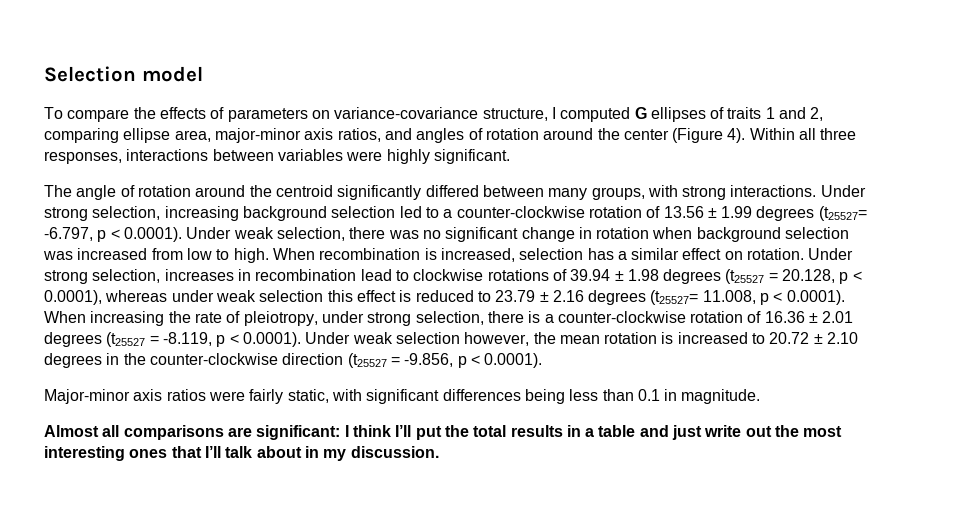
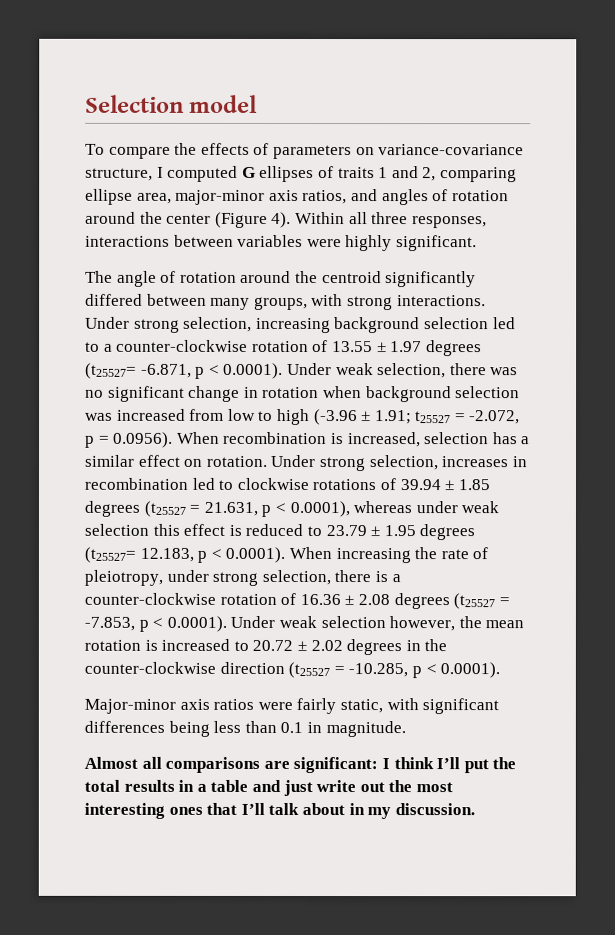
- Under strong selection, increasing background selection led to a counter-clockwise rotation of 13.56 ± 1.99 degrees (t25527= -6.797, p < 0.0001). Under weak selection, there was no significant change in rotation when background selection was increased from low to high. When recombination is increased, selection has a similar effect on rotation.
+ Under strong selection, increasing background selection led to a counter-clockwise rotation of 13.55 ± 1.97 degrees (t25527= -6.871, p < 0.0001). Under weak selection, there was no significant change in rotation when background selection was increased from low to high (-3.96 ± 1.91; t25527 = -2.072, p = 0.0956). When recombination is increased, selection has a similar effect on rotation.
- Under strong selection, increases in recombination lead to clockwise rotations of 39.94 ± 1.98 degrees (t25527 = 20.128, p < 0.0001), whereas under weak selection this effect is reduced to 23.79 ± 2.16 degrees (t25527= 11.008, p < 0.0001). When increasing the rate of pleiotropy, under strong selection, there is a counter-clockwise rotation of 16.36 ± 2.01 degrees (t25527 = -8.119, p < 0.0001). Under weak selection however, the mean rotation is increased to 20.72 ± 2.10 degrees in the counter-clockwise direction (t25527 = -9.856, p < 0.0001).
+ Under strong selection, increases in recombination led to clockwise rotations of 39.94 ± 1.85 degrees (t25527 = 21.631, p < 0.0001), whereas under weak selection this effect is reduced to 23.79 ± 1.95 degrees (t25527= 12.183, p < 0.0001). When increasing the rate of pleiotropy, under strong selection, there is a counter-clockwise rotation of 16.36 ± 2.08 degrees (t25527 = -7.853, p < 0.0001). Under weak selection however, the mean rotation is increased to 20.72 ± 2.02 degrees in the counter-clockwise direction (t25527 = -10.285, p < 0.0001).

